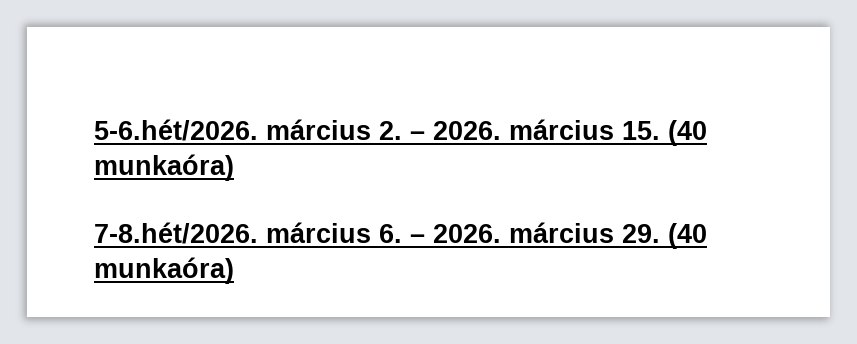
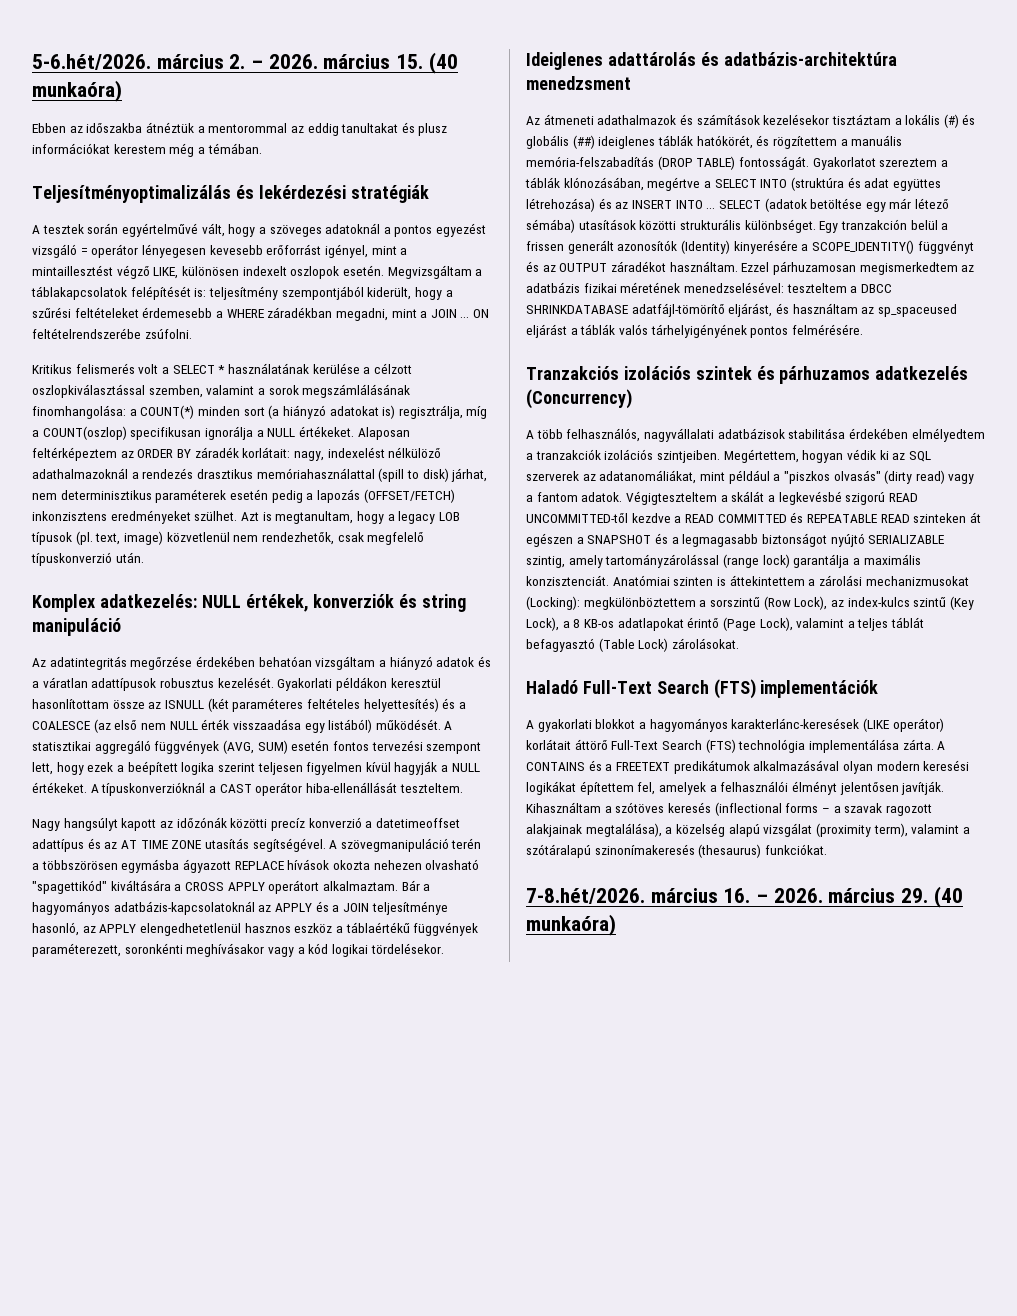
+ Ebben az időszakba átnéztük a mentorommal az eddig tanultakat és plusz információkat kerestem még a témában.
+ Teljesítményoptimalizálás és lekérdezési stratégiák
+ A tesztek során egyértelművé vált, hogy a szöveges adatoknál a pontos egyezést vizsgáló = operátor lényegesen kevesebb erőforrást igényel, mint a mintaillesztést végző LIKE, különösen indexelt oszlopok esetén. Megvizsgáltam a táblakapcsolatok felépítését is: teljesítmény szempontjából kiderült, hogy a szűrési feltételeket érdemesebb a WHERE záradékban megadni, mint a JOIN ... ON feltételrendszerébe zsúfolni.
+ Kritikus felismerés volt a SELECT * használatának kerülése a célzott oszlopkiválasztással szemben, valamint a sorok megszámlálásának finomhangolása: a COUNT(*) minden sort (a hiányzó adatokat is) regisztrálja, míg a COUNT(oszlop) specifikusan ignorálja a NULL értékeket. Alaposan feltérképeztem az ORDER BY záradék korlátait: nagy, indexelést nélkülöző adathalmazoknál a rendezés drasztikus memóriahasználattal (spill to disk) járhat, nem determinisztikus paraméterek esetén pedig a lapozás (OFFSET/FETCH) inkonzisztens eredményeket szülhet. Azt is megtanultam, hogy a legacy LOB típusok (pl. text, image) közvetlenül nem rendezhetők, csak megfelelő típuskonverzió után.
+ Komplex adatkezelés: NULL értékek, konverziók és string manipuláció
+ Az adatintegritás megőrzése érdekében behatóan vizsgáltam a hiányzó adatok és a váratlan adattípusok robusztus kezelését. Gyakorlati példákon keresztül hasonlítottam össze az ISNULL (két paraméteres feltételes helyettesítés) és a COALESCE (az első nem NULL érték visszaadása egy listából) működését. A statisztikai aggregáló függvények (AVG, SUM) esetén fontos tervezési szempont lett, hogy ezek a beépített logika szerint teljesen figyelmen kívül hagyják a NULL értékeket. A típuskonverzióknál a CAST operátor hiba-ellenállását teszteltem.
+ Nagy hangsúlyt kapott az időzónák közötti precíz konverzió a datetimeoffset adattípus és az AT TIME ZONE utasítás segítségével. A szövegmanipuláció terén a többszörösen egymásba ágyazott REPLACE hívások okozta nehezen olvasható "spagettikód" kiváltására a CROSS APPLY operátort alkalmaztam. Bár a hagyományos adatbázis-kapcsolatoknál az APPLY és a JOIN teljesítménye hasonló, az APPLY elengedhetetlenül hasznos eszköz a táblaértékű függvények paraméterezett, soronkénti meghívásakor vagy a kód logikai tördelésekor.
+ Ideiglenes adattárolás és adatbázis-architektúra menedzsment
+ Az átmeneti adathalmazok és számítások kezelésekor tisztáztam a lokális (#) és globális (##) ideiglenes táblák hatókörét, és rögzítettem a manuális memória-felszabadítás (DROP TABLE) fontosságát. Gyakorlatot szereztem a táblák klónozásában, megértve a SELECT INTO (struktúra és adat együttes létrehozása) és az INSERT INTO ... SELECT (adatok betöltése egy már létező sémába) utasítások közötti strukturális különbséget. Egy tranzakción belül a frissen generált azonosítók (Identity) kinyerésére a SCOPE_IDENTITY() függvényt és az OUTPUT záradékot használtam. Ezzel párhuzamosan megismerkedtem az adatbázis fizikai méretének menedzselésével: teszteltem a DBCC SHRINKDATABASE adatfájl-tömörítő eljárást, és használtam az sp_spaceused eljárást a táblák valós tárhelyigényének pontos felmérésére.
+ Tranzakciós izolációs szintek és párhuzamos adatkezelés (Concurrency)
+ A több felhasználós, nagyvállalati adatbázisok stabilitása érdekében elmélyedtem a tranzakciók izolációs szintjeiben. Megértettem, hogyan védik ki az SQL szerverek az adatanomáliákat, mint például a "piszkos olvasás" (dirty read) vagy a fantom adatok. Végigteszteltem a skálát a legkevésbé szigorú READ UNCOMMITTED-től kezdve a READ COMMITTED és REPEATABLE READ szinteken át egészen a SNAPSHOT és a legmagasabb biztonságot nyújtó SERIALIZABLE szintig, amely tartományzárolással (range lock) garantálja a maximális konzisztenciát. Anatómiai szinten is áttekintettem a zárolási mechanizmusokat (Locking): megkülönböztettem a sorszintű (Row Lock), az index-kulcs szintű (Key Lock), a 8 KB-os adatlapokat érintő (Page Lock), valamint a teljes táblát befagyasztó (Table Lock) zárolásokat.
+ Haladó Full-Text Search (FTS) implementációk
+ A gyakorlati blokkot a hagyományos karakterlánc-keresések (LIKE operátor) korlátait áttörő Full-Text Search (FTS) technológia implementálása zárta. A CONTAINS és a FREETEXT predikátumok alkalmazásával olyan modern keresési logikákat építettem fel, amelyek a felhasználói élményt jelentősen javítják. Kihasználtam a szótöves keresés (inflectional forms – a szavak ragozott alakjainak megtalálása), a közelség alapú vizsgálat (proximity term), valamint a szótáralapú szinonímakeresés (thesaurus) funkciókat.
- 7-8.hét/2026. március 6. – 2026. március 29. (40 munkaóra)
+ 7-8.hét/2026. március 16. – 2026. március 29. (40 munkaóra)

